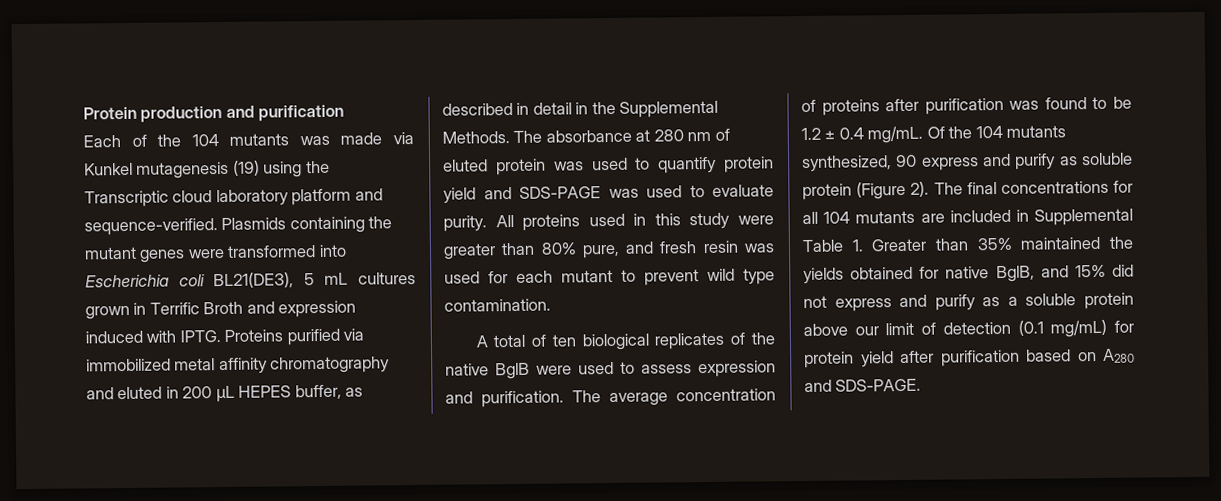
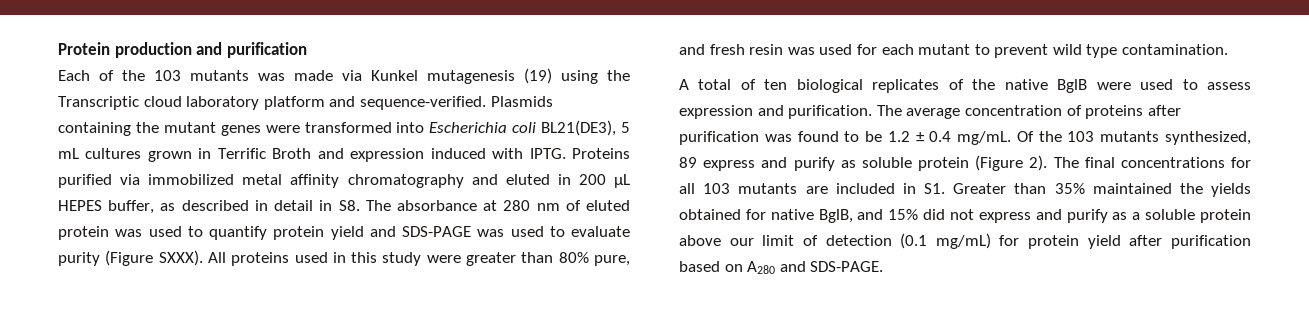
- Each of the 104 mutants was made via Kunkel mutagenesis (19) using the Transcriptic cloud laboratory platform and sequence-verified.
+ Each of the 103 mutants was made via Kunkel mutagenesis (19) using the Transcriptic cloud laboratory platform and sequence-verified.
- Proteins purified via immobilized metal affinity chromatography and eluted in 200 µL HEPES buffer, as described in detail in the Supplemental Methods. The absorbance at 280 nm of eluted protein was used to quantify protein yield and SDS-PAGE was used to evaluate purity.
+ Proteins purified via immobilized metal affinity chromatography and eluted in 200 µL HEPES buffer, as described in detail in S8. The absorbance at 280 nm of eluted protein was used to quantify protein yield and SDS-PAGE was used to evaluate purity (Figure SXXX).
- Of the 104 mutants synthesized, 90 express and purify as soluble protein (Figure 2).
+ Of the 103 mutants synthesized, 89 express and purify as soluble protein (Figure 2).
- The final concentrations for all 104 mutants are included in Supplemental Table 1. Greater than 35% maintained the yields obtained for native BglB, and 15% did not express and purify as a soluble protein above our limit of detection (0.1 mg/mL) for protein yield after purification based on A280 and SDS-PAGE.
+ The final concentrations for all 103 mutants are included in S1. Greater than 35% maintained the yields obtained for native BglB, and 15% did not express and purify as a soluble protein above our limit of detection (0.1 mg/mL) for protein yield after purification based on A280 and SDS-PAGE.

